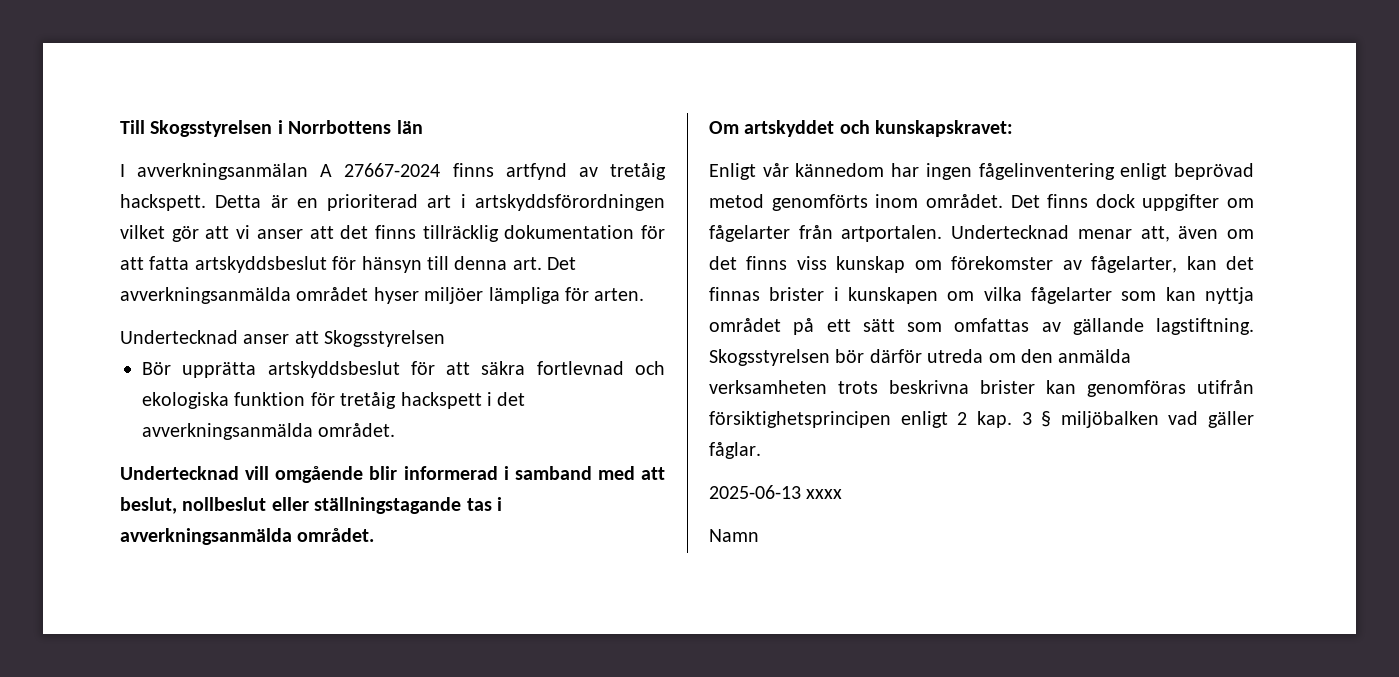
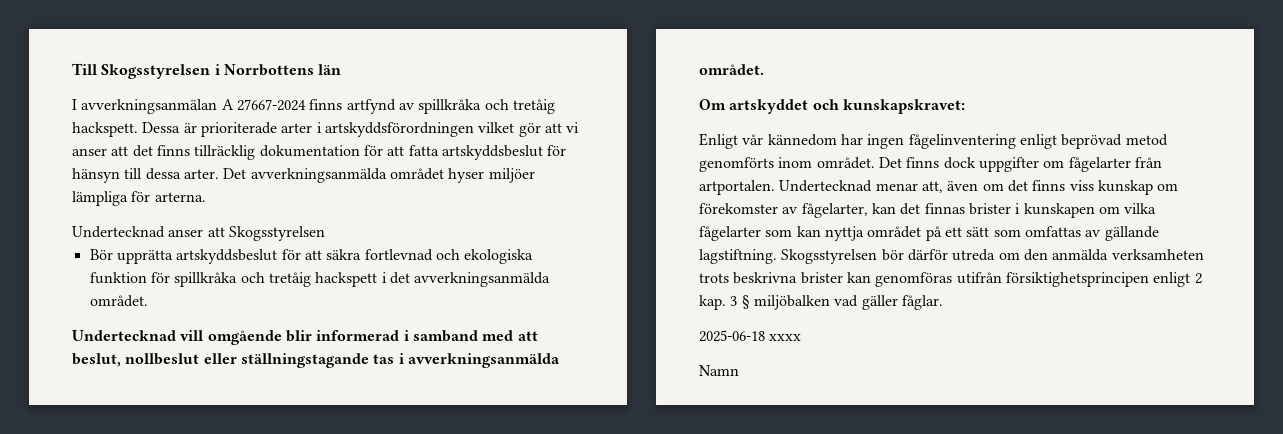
- I avverkningsanmälan A 27667-2024 finns artfynd av tretåig hackspett. Detta är en prioriterad art i artskyddsförordningen vilket gör att vi anser att det finns tillräcklig dokumentation för att fatta artskyddsbeslut för hänsyn till denna art. Det avverkningsanmälda området hyser miljöer lämpliga för arten.
+ I avverkningsanmälan A 27667-2024 finns artfynd av spillkråka och tretåig hackspett. Dessa är prioriterade arter i artskyddsförordningen vilket gör att vi anser att det finns tillräcklig dokumentation för att fatta artskyddsbeslut för hänsyn till dessa arter. Det avverkningsanmälda området hyser miljöer lämpliga för arterna.
- Bör upprätta artskyddsbeslut för att säkra fortlevnad och ekologiska funktion för tretåig hackspett i det avverkningsanmälda området.
+ Bör upprätta artskyddsbeslut för att säkra fortlevnad och ekologiska funktion för spillkråka och tretåig hackspett i det avverkningsanmälda området.
- 2025-06-13 xxxx
+ 2025-06-18 xxxx

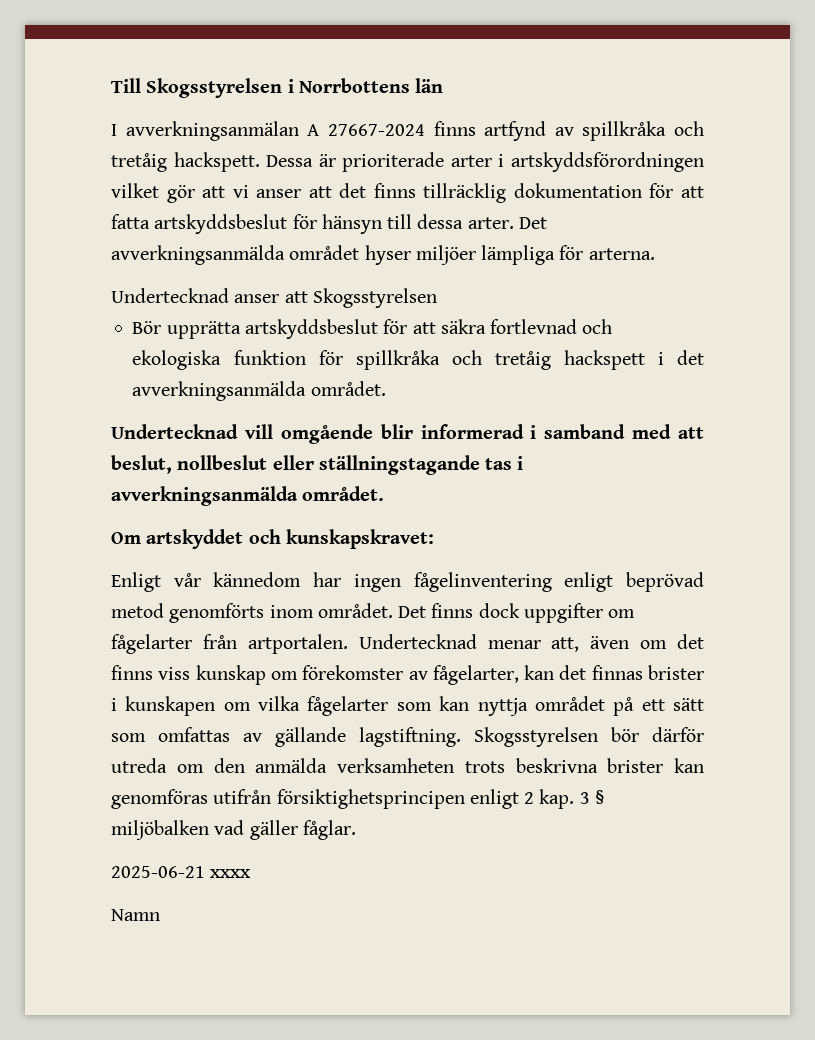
- 2025-06-18 xxxx
+ 2025-06-21 xxxx

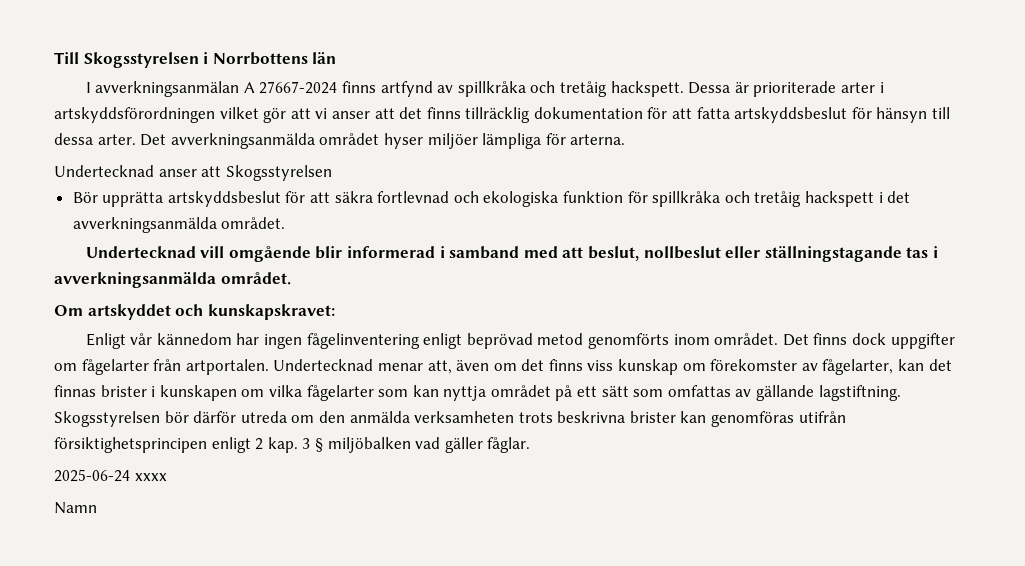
- 2025-06-21 xxxx
+ 2025-06-24 xxxx

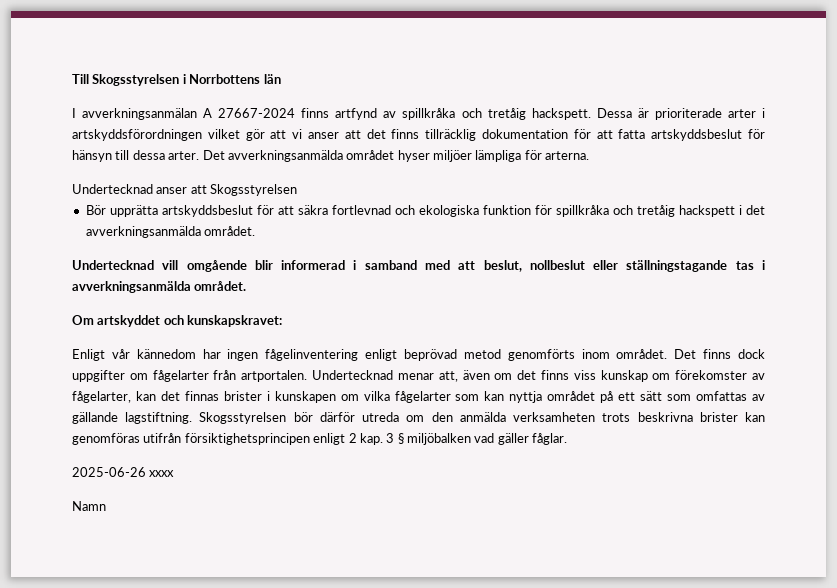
- 2025-06-24 xxxx
+ 2025-06-26 xxxx

